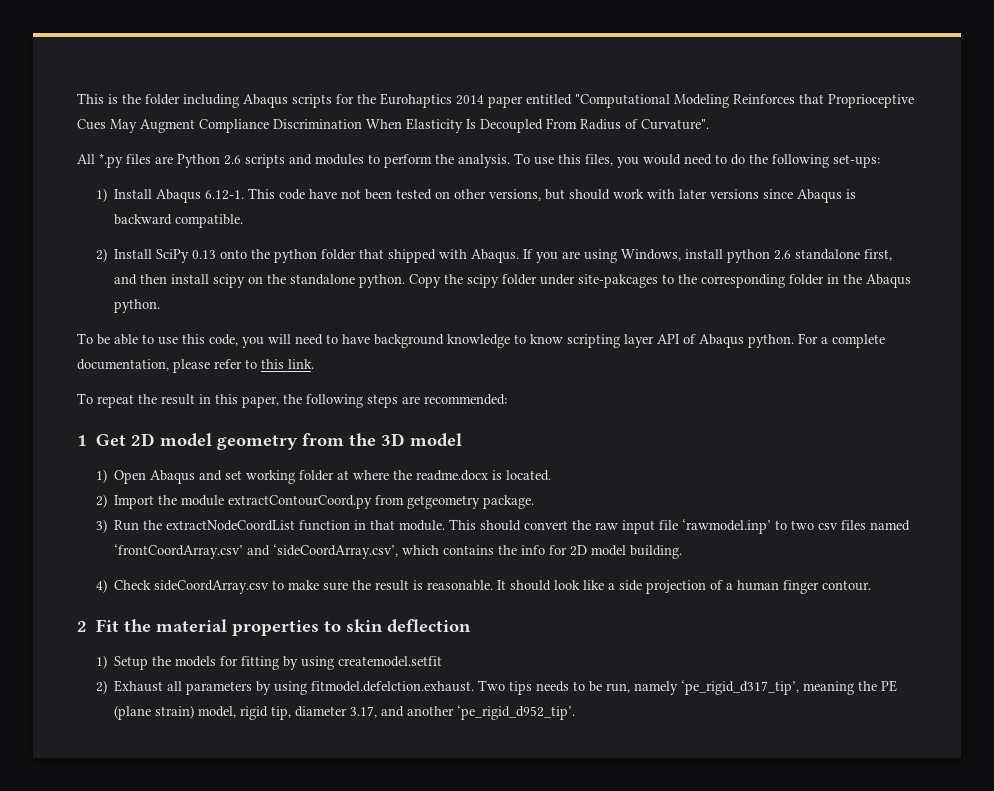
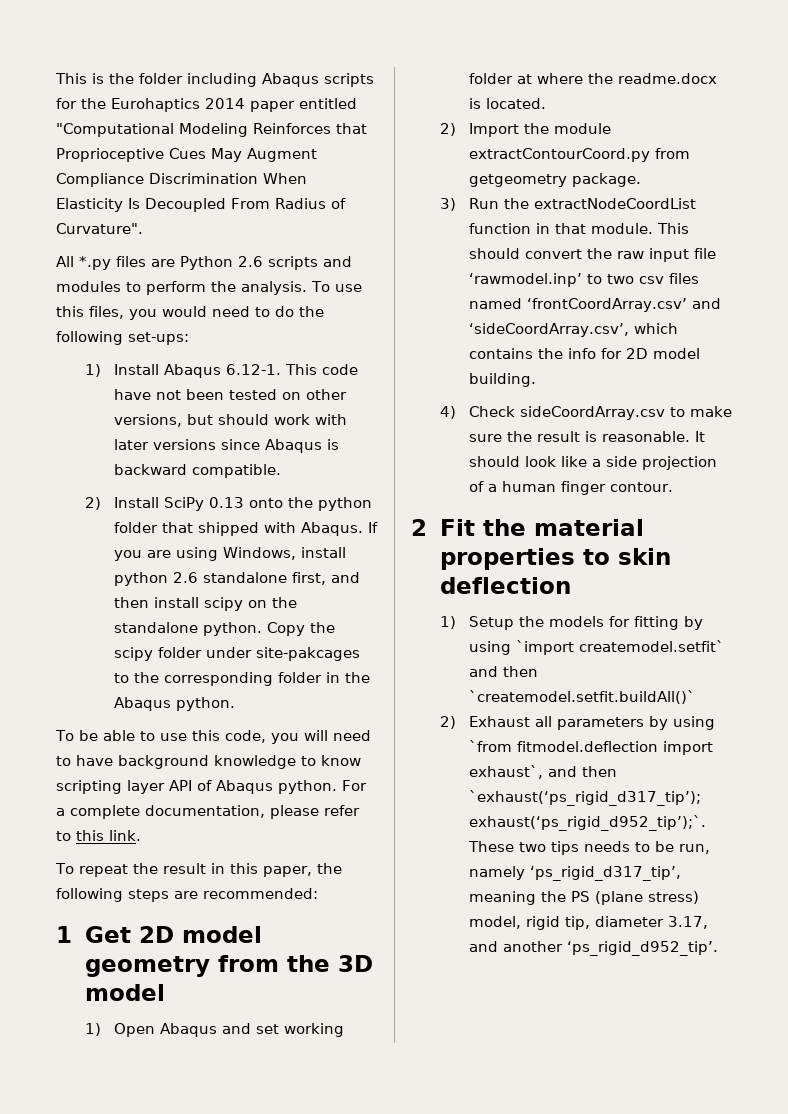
- 1) Setup the models for fitting by using createmodel.setfit
+ 1) Setup the models for fitting by using `import createmodel.setfit` and then `createmodel.setfit.buildAll()`
- 2) Exhaust all parameters by using fitmodel.defelction.exhaust. Two tips needs to be run, namely ‘pe_rigid_d317_tip’, meaning the PE (plane strain) model, rigid tip, diameter 3.17, and another ‘pe_rigid_d952_tip’.
+ 2) Exhaust all parameters by using `from fitmodel.deflection import exhaust`, and then `exhaust(‘ps_rigid_d317_tip’); exhaust(‘ps_rigid_d952_tip’);`. These two tips needs to be run, namely ‘ps_rigid_d317_tip’, meaning the PS (plane stress) model, rigid tip, diameter 3.17, and another ‘ps_rigid_d952_tip’.

